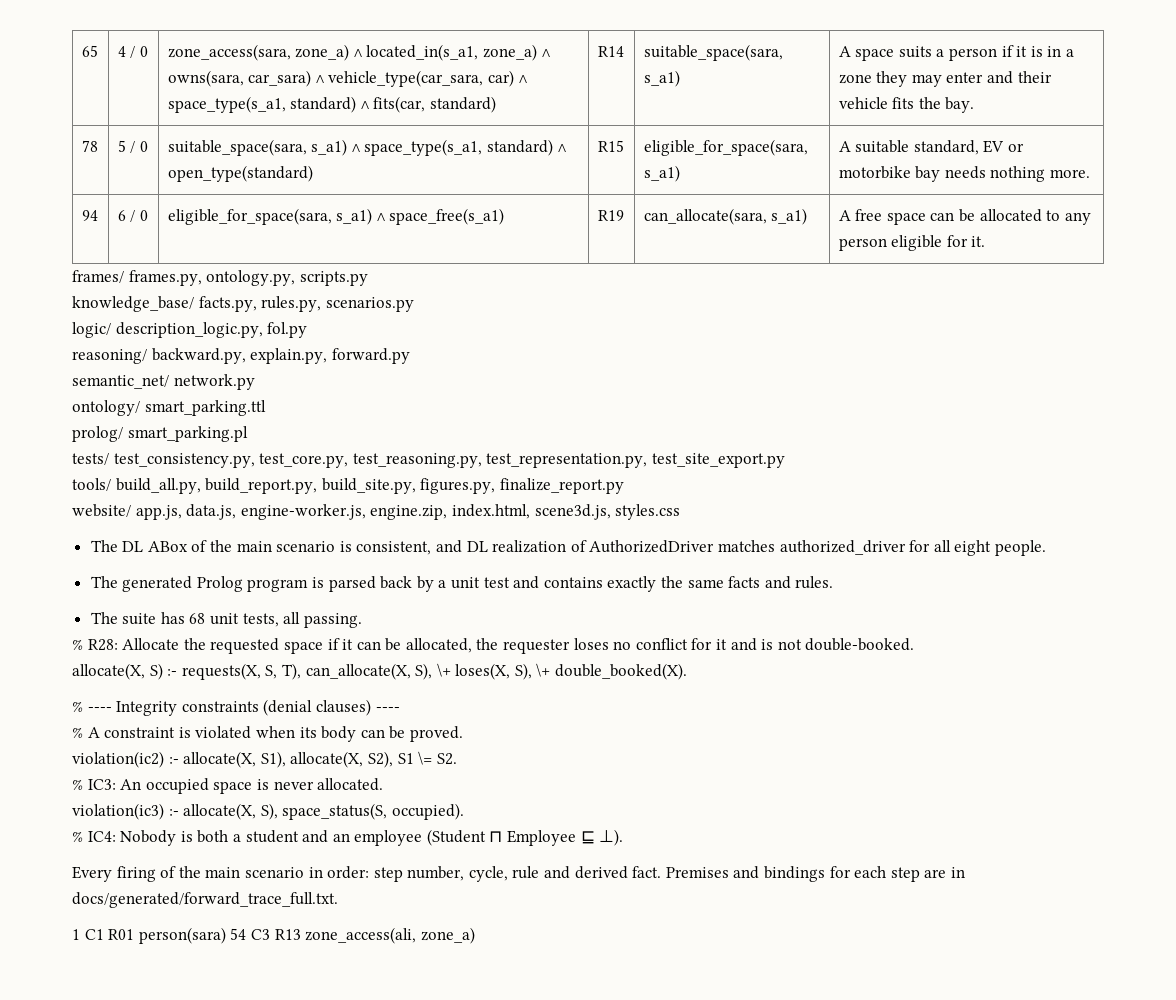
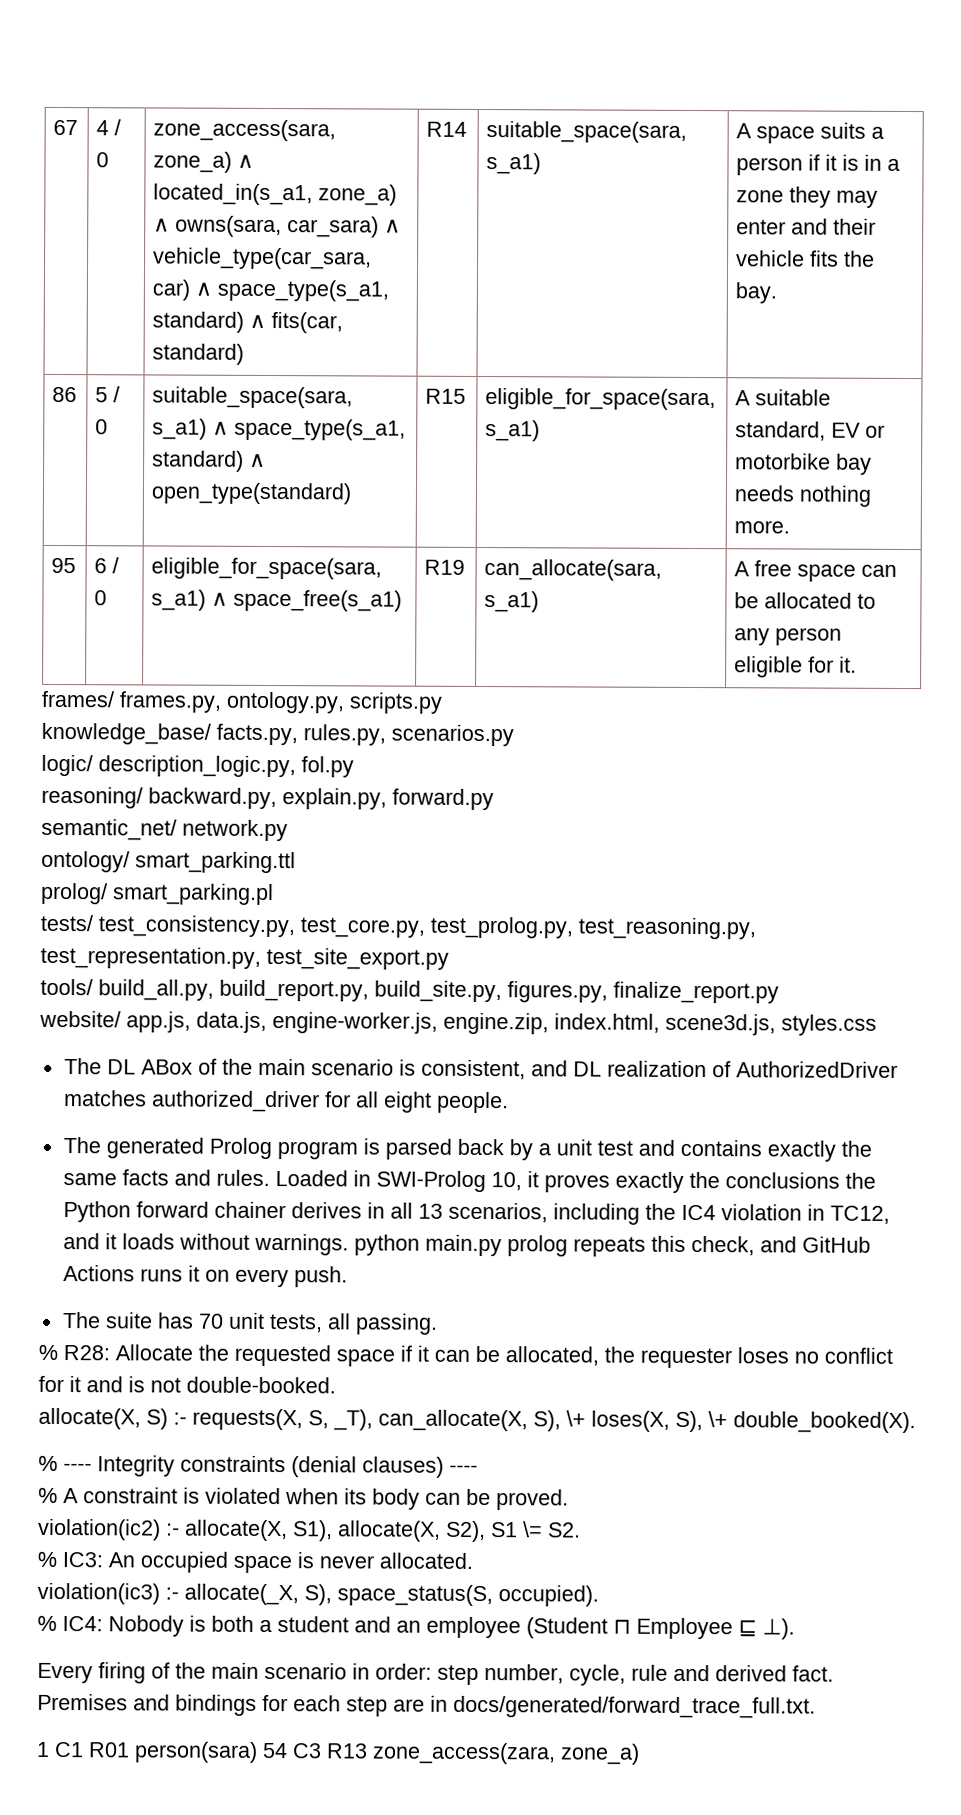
- 65
+ 67
- 78 | 5 / 0 | suitable_space(sara, s_a1) ∧ space_type(s_a1, standard) ∧ open_type(standard) | R15 | eligible_for_space(sara, s_a1) | A suitable standard, EV or motorbike bay needs nothing more.
+ 86 | 5 / 0 | suitable_space(sara, s_a1) ∧ space_type(s_a1, standard) ∧ open_type(standard) | R15 | eligible_for_space(sara, s_a1) | A suitable standard, EV or motorbike bay needs nothing more.
- 94 | 6 / 0 | eligible_for_space(sara, s_a1) ∧ space_free(s_a1) | R19 | can_allocate(sara, s_a1) | A free space can be allocated to any person eligible for it.
+ 95 | 6 / 0 | eligible_for_space(sara, s_a1) ∧ space_free(s_a1) | R19 | can_allocate(sara, s_a1) | A free space can be allocated to any person eligible for it.
- tests/ test_consistency.py, test_core.py, test_reasoning.py, test_representation.py, test_site_export.py
+ tests/ test_consistency.py, test_core.py, test_prolog.py, test_reasoning.py, test_representation.py, test_site_export.py
+ Loaded in SWI-Prolog 10, it proves exactly the conclusions the Python forward chainer derives in all 13 scenarios, including the IC4 violation in TC12, and it loads without warnings. python main.py prolog repeats this check, and GitHub Actions runs it on every push.
- The suite has 68 unit tests, all passing.
+ The suite has 70 unit tests, all passing.
- allocate(X, S) :- requests(X, S, T), can_allocate(X, S), \+ loses(X, S), \+ double_booked(X).
+ allocate(X, S) :- requests(X, S, _T), can_allocate(X, S), \+ loses(X, S), \+ double_booked(X).
- violation(ic3) :- allocate(X, S), space_status(S, occupied).
+ violation(ic3) :- allocate(_X, S), space_status(S, occupied).
- 1 C1 R01 person(sara) 54 C3 R13 zone_access(ali, zone_a)
+ 1 C1 R01 person(sara) 54 C3 R13 zone_access(zara, zone_a)

